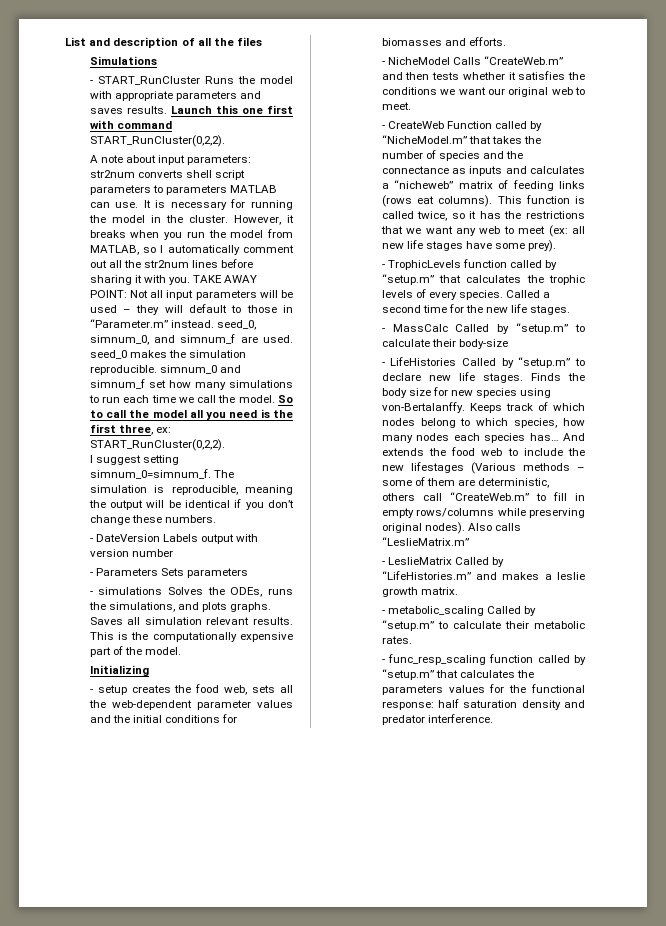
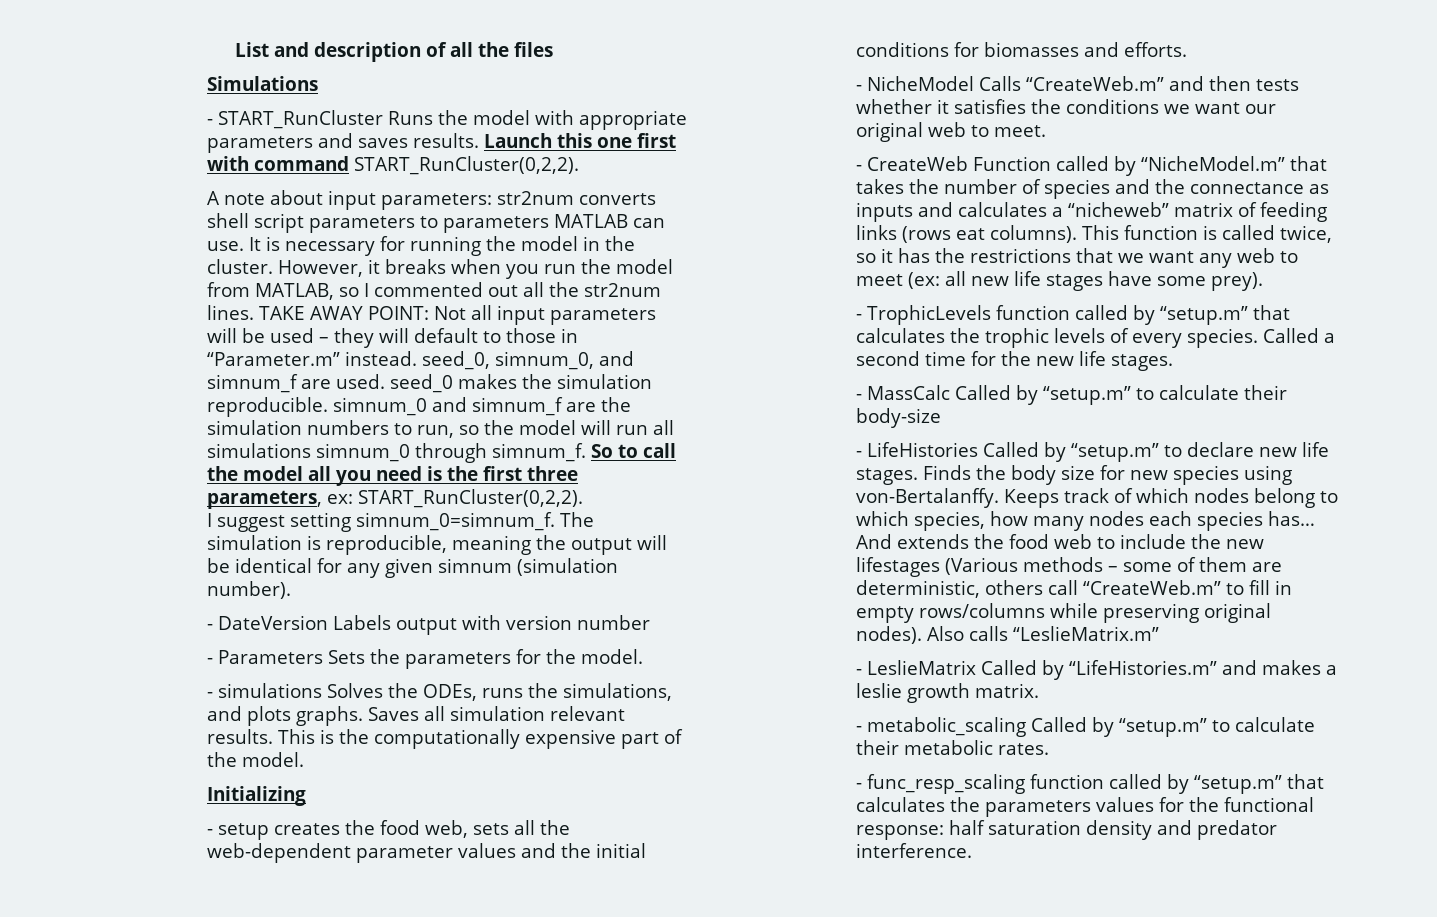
- However, it breaks when you run the model from MATLAB, so I automatically comment out all the str2num lines before sharing it with you.
+ However, it breaks when you run the model from MATLAB, so I commented out all the str2num lines.
- TAKE AWAY POINT: Not all input parameters will be used – they will default to those in “Parameter.m” instead. seed_0, simnum_0, and simnum_f are used. seed_0 makes the simulation reproducible. simnum_0 and simnum_f set how many simulations to run each time we call the model.
+ TAKE AWAY POINT: Not all input parameters will be used – they will default to those in “Parameter.m” instead. seed_0, simnum_0, and simnum_f are used. seed_0 makes the simulation reproducible. simnum_0 and simnum_f are the simulation numbers to run, so the model will run all simulations simnum_0 through simnum_f.
- So to call the model all you need is the first three, ex: START_RunCluster(0,2,2).
+ So to call the model all you need is the first three parameters, ex: START_RunCluster(0,2,2).
- The simulation is reproducible, meaning the output will be identical if you don’t change these numbers.
+ The simulation is reproducible, meaning the output will be identical for any given simnum (simulation number).
- - Parameters Sets parameters
+ - Parameters Sets the parameters for the model.

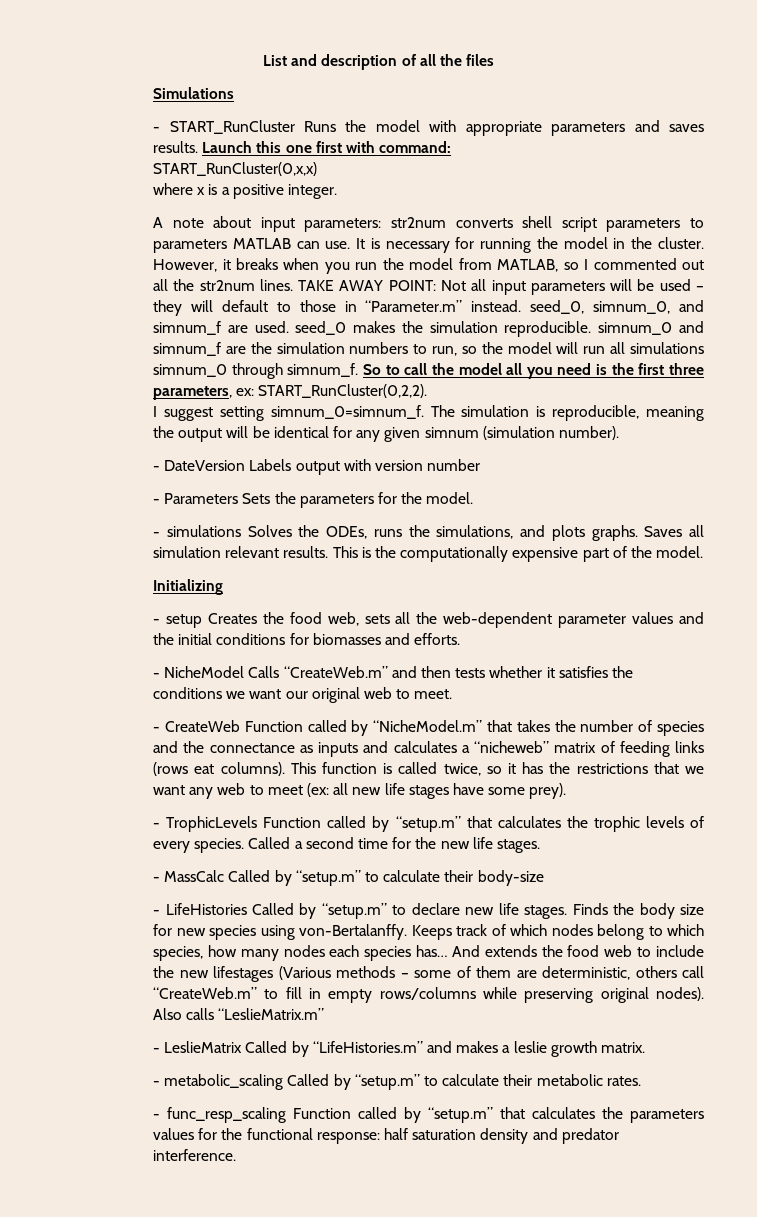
- Launch this one first with command START_RunCluster(0,2,2).
+ Launch this one first with command:
+ START_RunCluster(0,x,x)
+ where x is a positive integer.
- - setup creates the food web, sets all the web-dependent parameter values and the initial conditions for biomasses and efforts.
+ - setup Creates the food web, sets all the web-dependent parameter values and the initial conditions for biomasses and efforts.
- - TrophicLevels function called by “setup.m” that calculates the trophic levels of every species.
+ - TrophicLevels Function called by “setup.m” that calculates the trophic levels of every species.
- - func_resp_scaling function called by “setup.m” that calculates the parameters values for the functional response: half saturation density and predator interference.
+ - func_resp_scaling Function called by “setup.m” that calculates the parameters values for the functional response: half saturation density and predator interference.

